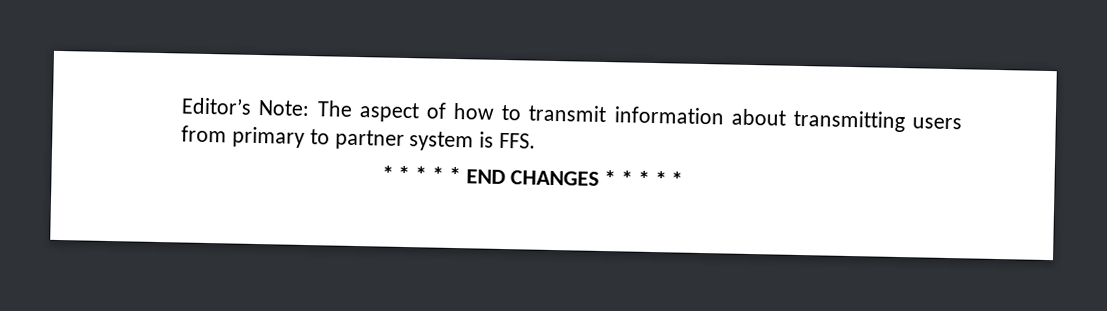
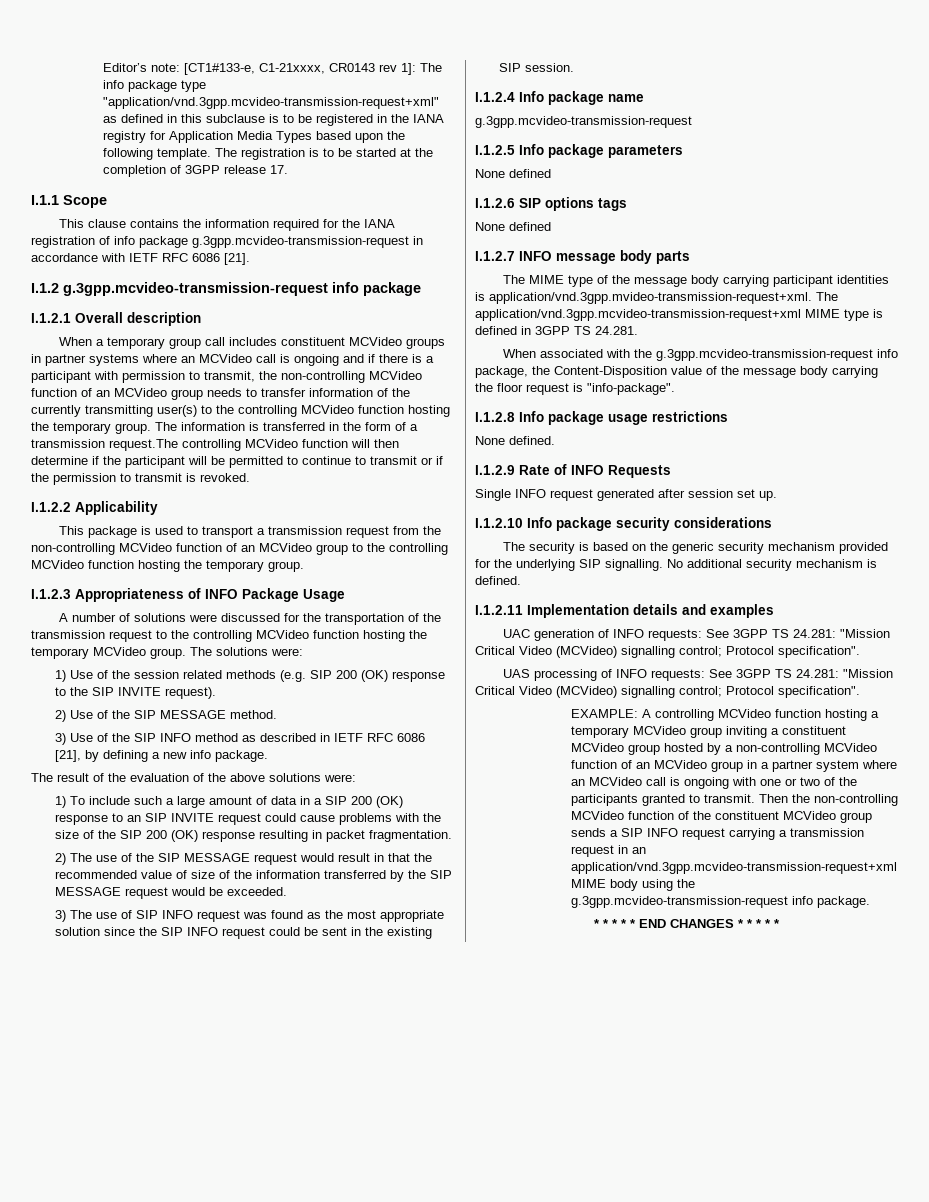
- Editor’s Note: The aspect of how to transmit information about transmitting users from primary to partner system is FFS.
+ Editor’s note: [CT1#133-e, C1-21xxxx, CR0143 rev 1]: The info package type "application/vnd.3gpp.mcvideo-transmission-request+xml" as defined in this subclause is to be registered in the IANA registry for Application Media Types based upon the following template. The registration is to be started at the completion of 3GPP release 17.
+ I.1.1 Scope
+ This clause contains the information required for the IANA registration of info package g.3gpp.mcvideo-transmission-request in accordance with IETF RFC 6086 [21].
+ I.1.2 g.3gpp.mcvideo-transmission-request info package
+ I.1.2.1 Overall description
+ When a temporary group call includes constituent MCVideo groups in partner systems where an MCVideo call is ongoing and if there is a participant with permission to transmit, the non-controlling MCVideo function of an MCVideo group needs to transfer information of the currently transmitting user(s) to the controlling MCVideo function hosting the temporary group. The information is transferred in the form of a transmission request.The controlling MCVideo function will then determine if the participant will be permitted to continue to transmit or if the permission to transmit is revoked.
+ I.1.2.2 Applicability
+ This package is used to transport a transmission request from the non-controlling MCVideo function of an MCVideo group to the controlling MCVideo function hosting the temporary group.
+ I.1.2.3 Appropriateness of INFO Package Usage
+ A number of solutions were discussed for the transportation of the transmission request to the controlling MCVideo function hosting the temporary MCVideo group. The solutions were:
+ 1) Use of the session related methods (e.g. SIP 200 (OK) response to the SIP INVITE request).
+ 2) Use of the SIP MESSAGE method.
+ 3) Use of the SIP INFO method as described in IETF RFC 6086 [21], by defining a new info package.
+ The result of the evaluation of the above solutions were:
+ 1) To include such a large amount of data in a SIP 200 (OK) response to an SIP INVITE request could cause problems with the size of the SIP 200 (OK) response resulting in packet fragmentation.
+ 2) The use of the SIP MESSAGE request would result in that the recommended value of size of the information transferred by the SIP MESSAGE request would be exceeded.
+ 3) The use of SIP INFO request was found as the most appropriate solution since the SIP INFO request could be sent in the existing SIP session.
+ I.1.2.4 Info package name
+ g.3gpp.mcvideo-transmission-request
+ I.1.2.5 Info package parameters
+ None defined
+ I.1.2.6 SIP options tags
+ None defined
+ I.1.2.7 INFO message body parts
+ The MIME type of the message body carrying participant identities is application/vnd.3gpp.mvideo-transmission-request+xml. The application/vnd.3gpp.mcvideo-transmission-request+xml MIME type is defined in 3GPP TS 24.281.
+ When associated with the g.3gpp.mcvideo-transmission-request info package, the Content-Disposition value of the message body carrying the floor request is "info-package".
+ I.1.2.8 Info package usage restrictions
+ None defined.
+ I.1.2.9 Rate of INFO Requests
+ Single INFO request generated after session set up.
+ I.1.2.10 Info package security considerations
+ The security is based on the generic security mechanism provided for the underlying SIP signalling. No additional security mechanism is defined.
+ I.1.2.11 Implementation details and examples
+ UAC generation of INFO requests: See 3GPP TS 24.281: "Mission Critical Video (MCVideo) signalling control; Protocol specification".
+ UAS processing of INFO requests: See 3GPP TS 24.281: "Mission Critical Video (MCVideo) signalling control; Protocol specification".
+ EXAMPLE: A controlling MCVideo function hosting a temporary MCVideo group inviting a constituent MCVideo group hosted by a non-controlling MCVideo function of an MCVideo group in a partner system where an MCVideo call is ongoing with one or two of the participants granted to transmit. Then the non-controlling MCVideo function of the constituent MCVideo group sends a SIP INFO request carrying a transmission request in an application/vnd.3gpp.mcvideo-transmission-request+xml MIME body using the g.3gpp.mcvideo-transmission-request info package.

